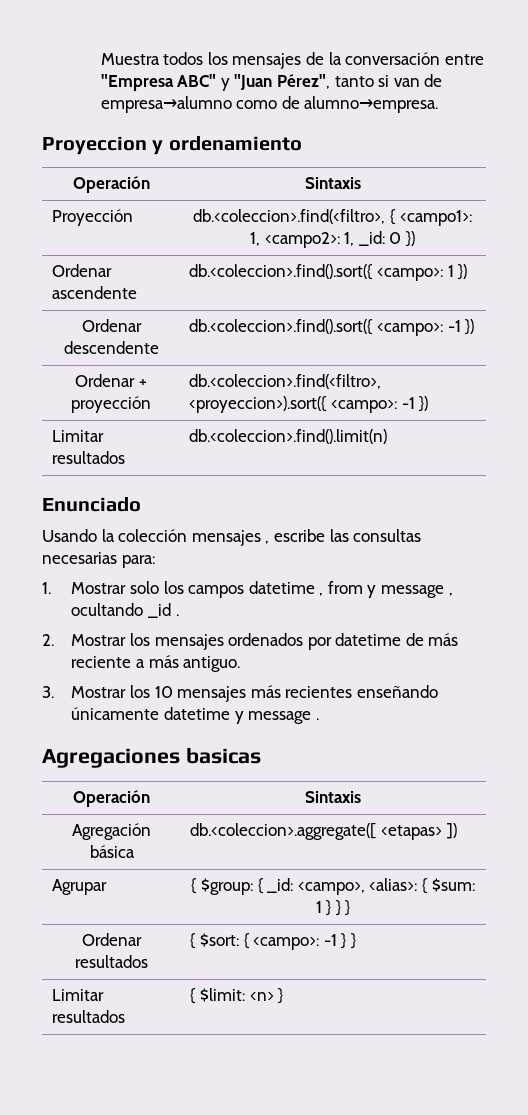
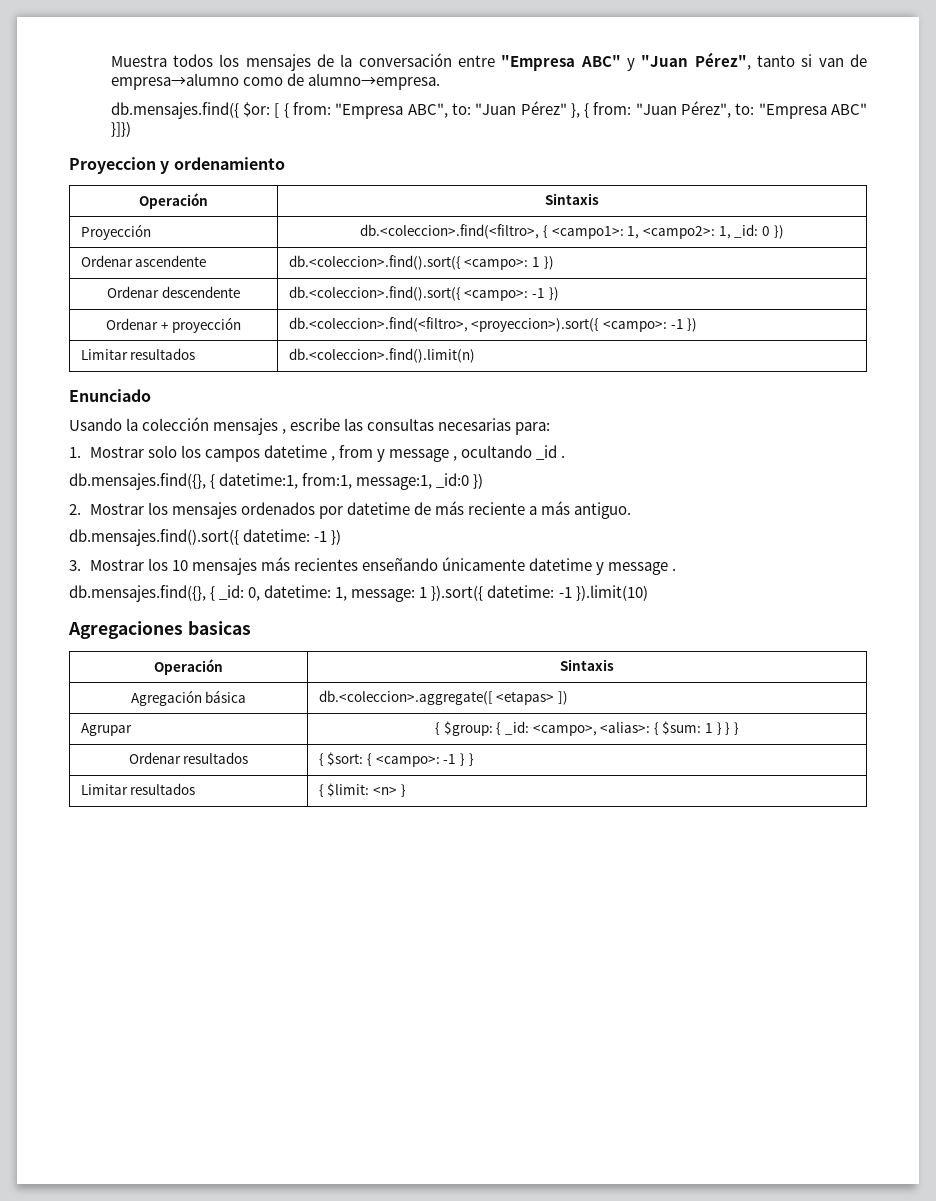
+ db.mensajes.find({ $or: [ { from: "Empresa ABC", to: "Juan Pérez" }, { from: "Juan Pérez", to: "Empresa ABC" }]})
+ db.mensajes.find({}, { datetime:1, from:1, message:1, _id:0 })
+ db.mensajes.find().sort({ datetime: -1 })
+ db.mensajes.find({}, { _id: 0, datetime: 1, message: 1 }).sort({ datetime: -1 }).limit(10)

